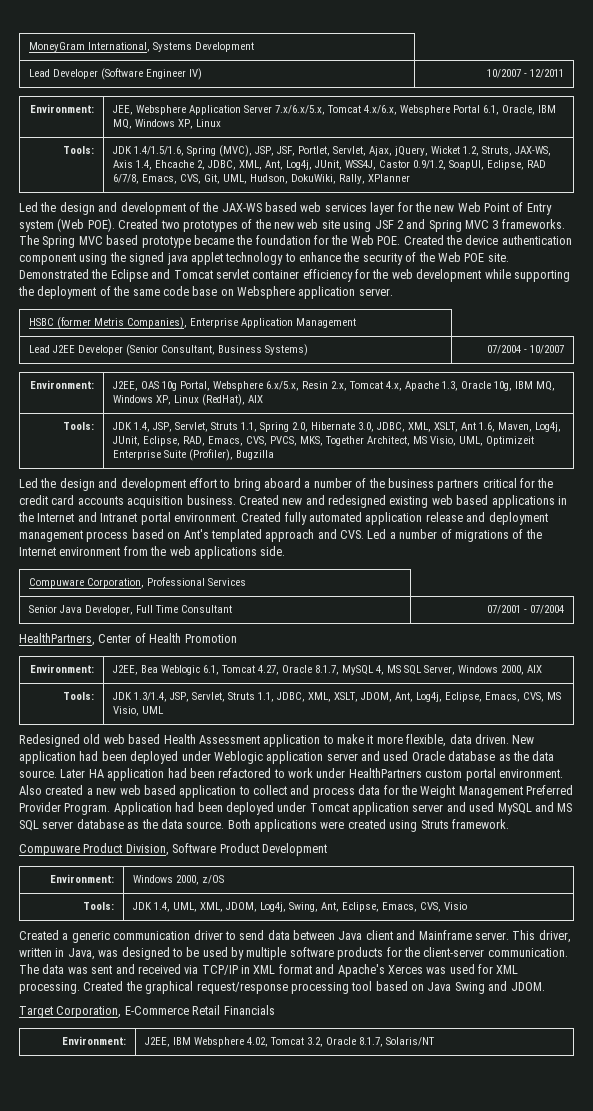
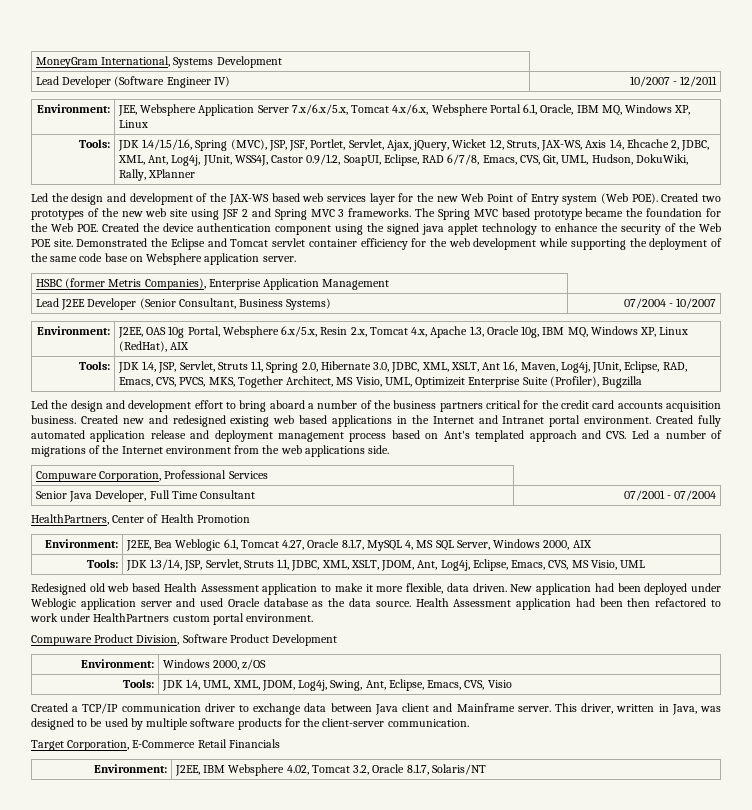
- Later HA application had been refactored to work under HealthPartners custom portal environment. Also created a new web based application to collect and process data for the Weight Management Preferred Provider Program. Application had been deployed under Tomcat application server and used MySQL and MS SQL server database as the data source. Both applications were created using Struts framework.
+ Health Assessment application had been then refactored to work under HealthPartners custom portal environment.
- Created a generic communication driver to send data between Java client and Mainframe server.
+ Created a TCP/IP communication driver to exchange data between Java client and Mainframe server.
- The data was sent and received via TCP/IP in XML format and Apache's Xerces was used for XML processing. Created the graphical request/response processing tool based on Java Swing and JDOM.

